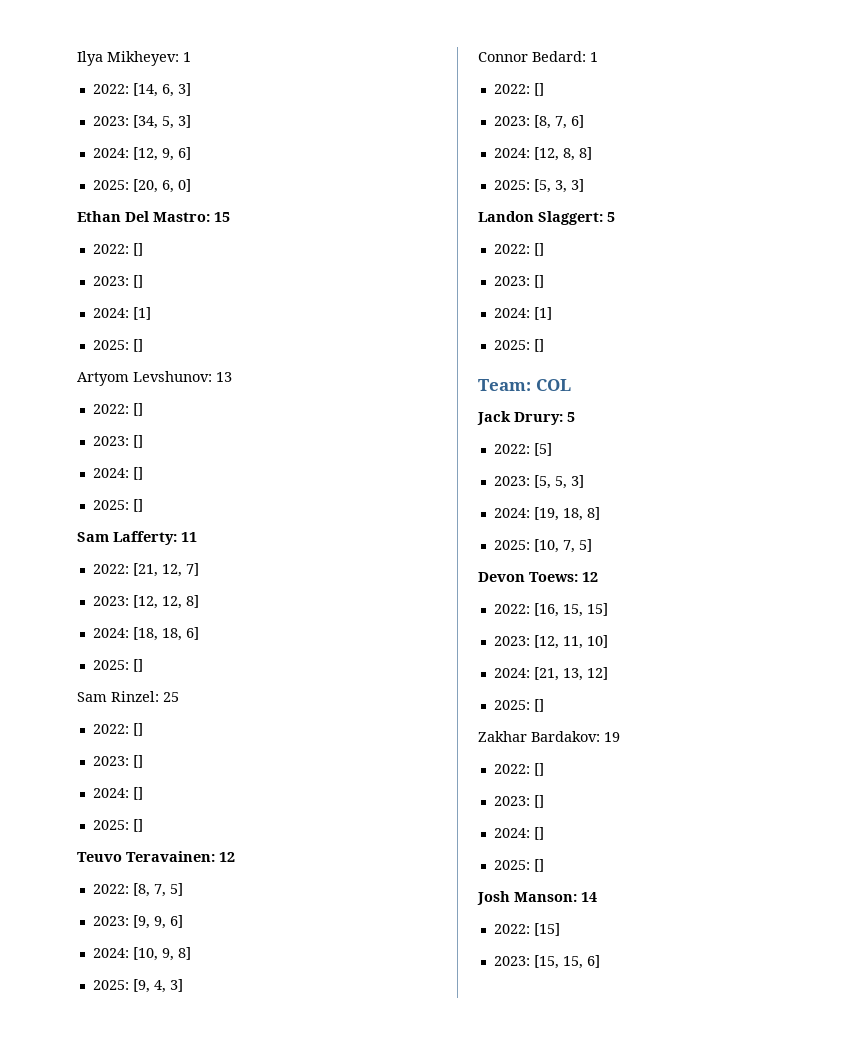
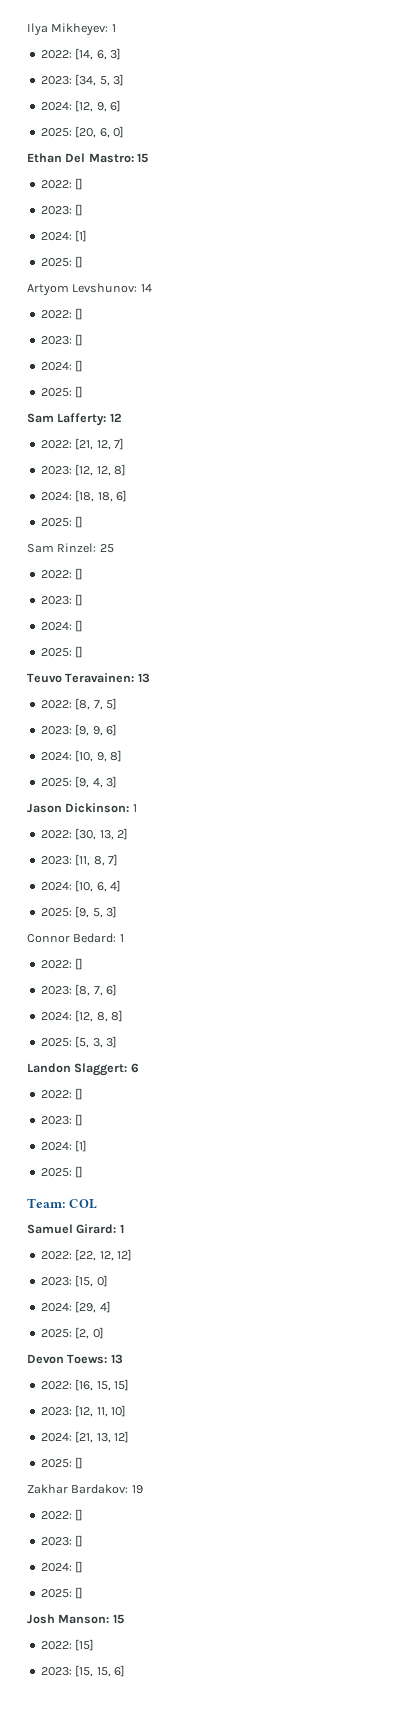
- Artyom Levshunov: 13
+ Artyom Levshunov: 14
- Sam Lafferty: 11
+ Sam Lafferty: 12
- Teuvo Teravainen: 12
+ Teuvo Teravainen: 13
+ Jason Dickinson: 1
+ 2022: [30, 13, 2]
+ 2023: [11, 8, 7]
+ 2024: [10, 6, 4]
+ 2025: [9, 5, 3]
- Landon Slaggert: 5
+ Landon Slaggert: 6
- Jack Drury: 5
- 2022: [5]
- 2023: [5, 5, 3]
- 2024: [19, 18, 8]
- 2025: [10, 7, 5]
+ Samuel Girard: 1
+ 2022: [22, 12, 12]
+ 2023: [15, 0]
+ 2024: [29, 4]
+ 2025: [2, 0]
- Devon Toews: 12
+ Devon Toews: 13
- Josh Manson: 14
+ Josh Manson: 15

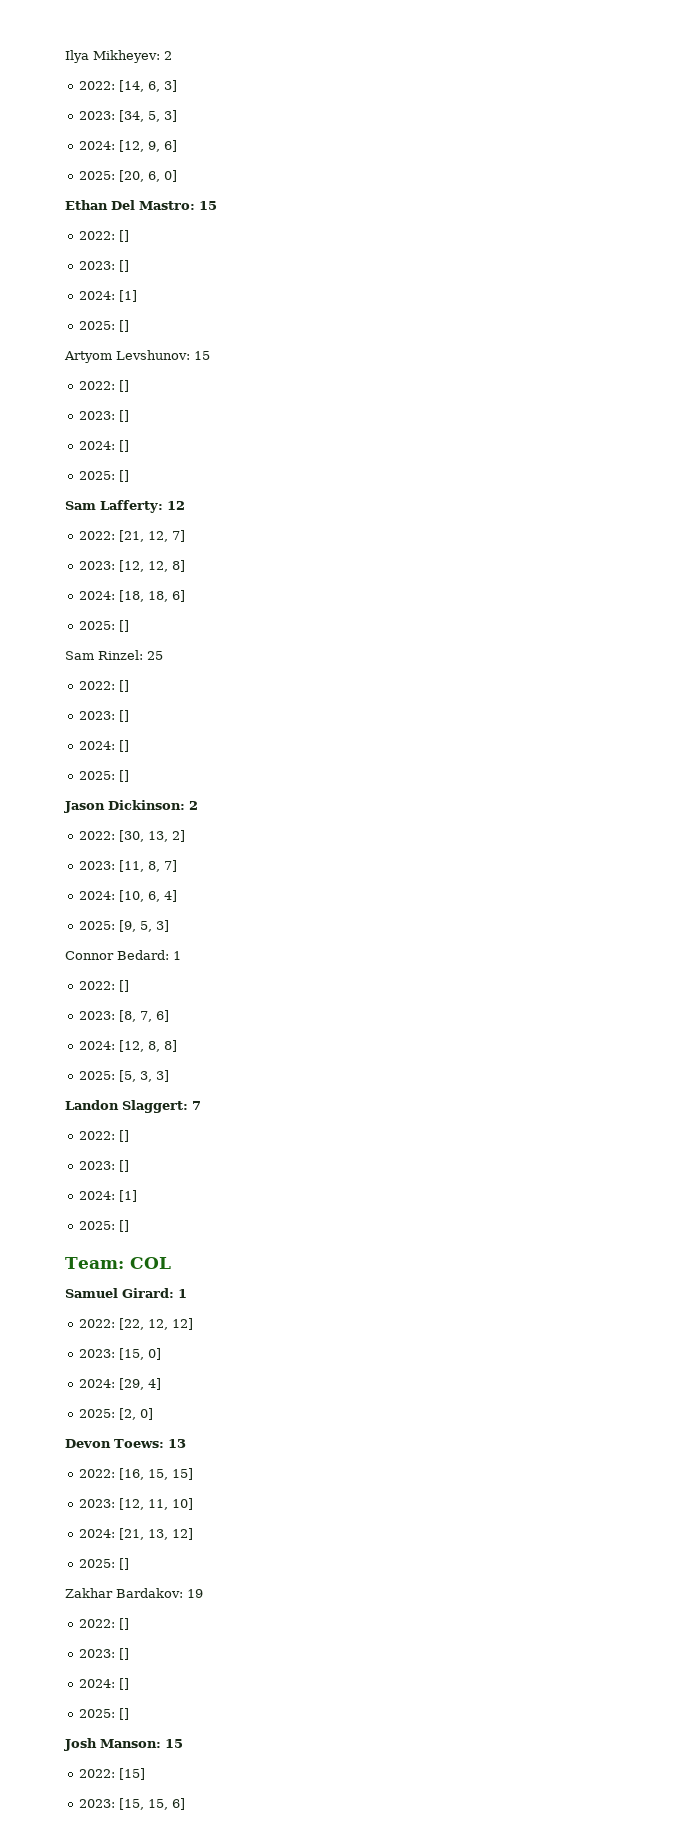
- Ilya Mikheyev: 1
+ Ilya Mikheyev: 2
- Artyom Levshunov: 14
+ Artyom Levshunov: 15
- Teuvo Teravainen: 13
- 2022: [8, 7, 5]
- 2023: [9, 9, 6]
- 2024: [10, 9, 8]
- 2025: [9, 4, 3]
- Jason Dickinson: 1
+ Jason Dickinson: 2
- Landon Slaggert: 6
+ Landon Slaggert: 7

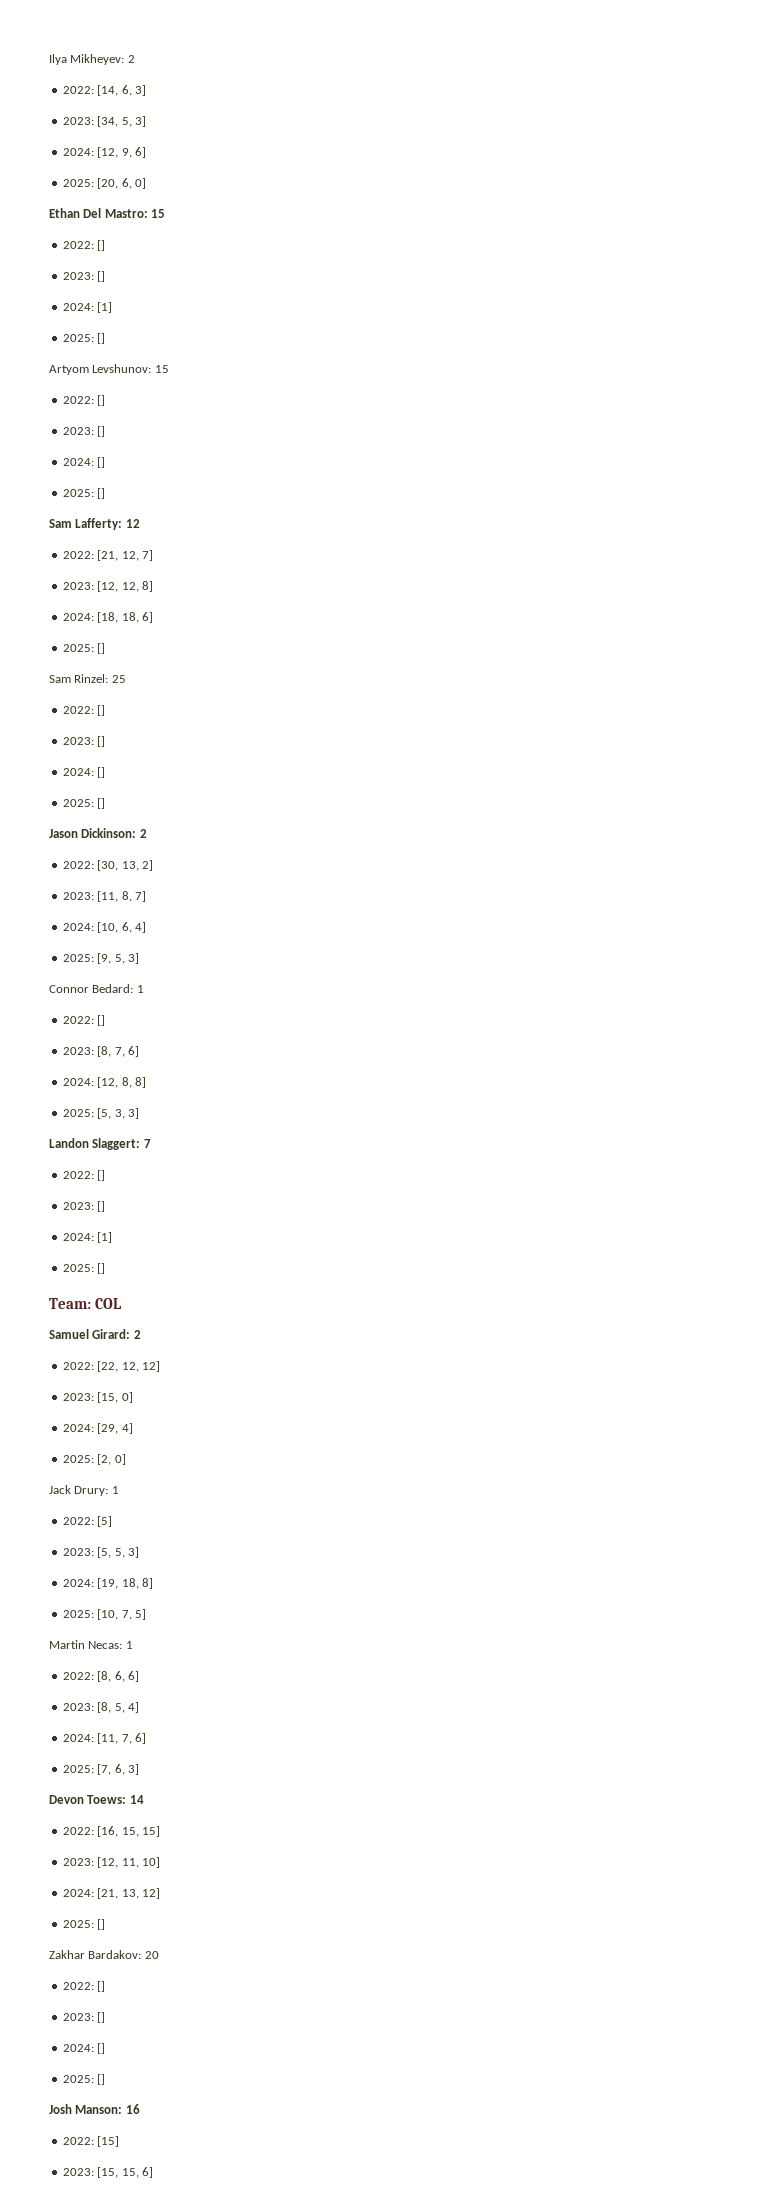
- Samuel Girard: 1
+ Samuel Girard: 2
+ Jack Drury: 1
+ 2022: [5]
+ 2023: [5, 5, 3]
+ 2024: [19, 18, 8]
+ 2025: [10, 7, 5]
+ Martin Necas: 1
+ 2022: [8, 6, 6]
+ 2023: [8, 5, 4]
+ 2024: [11, 7, 6]
+ 2025: [7, 6, 3]
- Devon Toews: 13
+ Devon Toews: 14
- Zakhar Bardakov: 19
+ Zakhar Bardakov: 20
- Josh Manson: 15
+ Josh Manson: 16

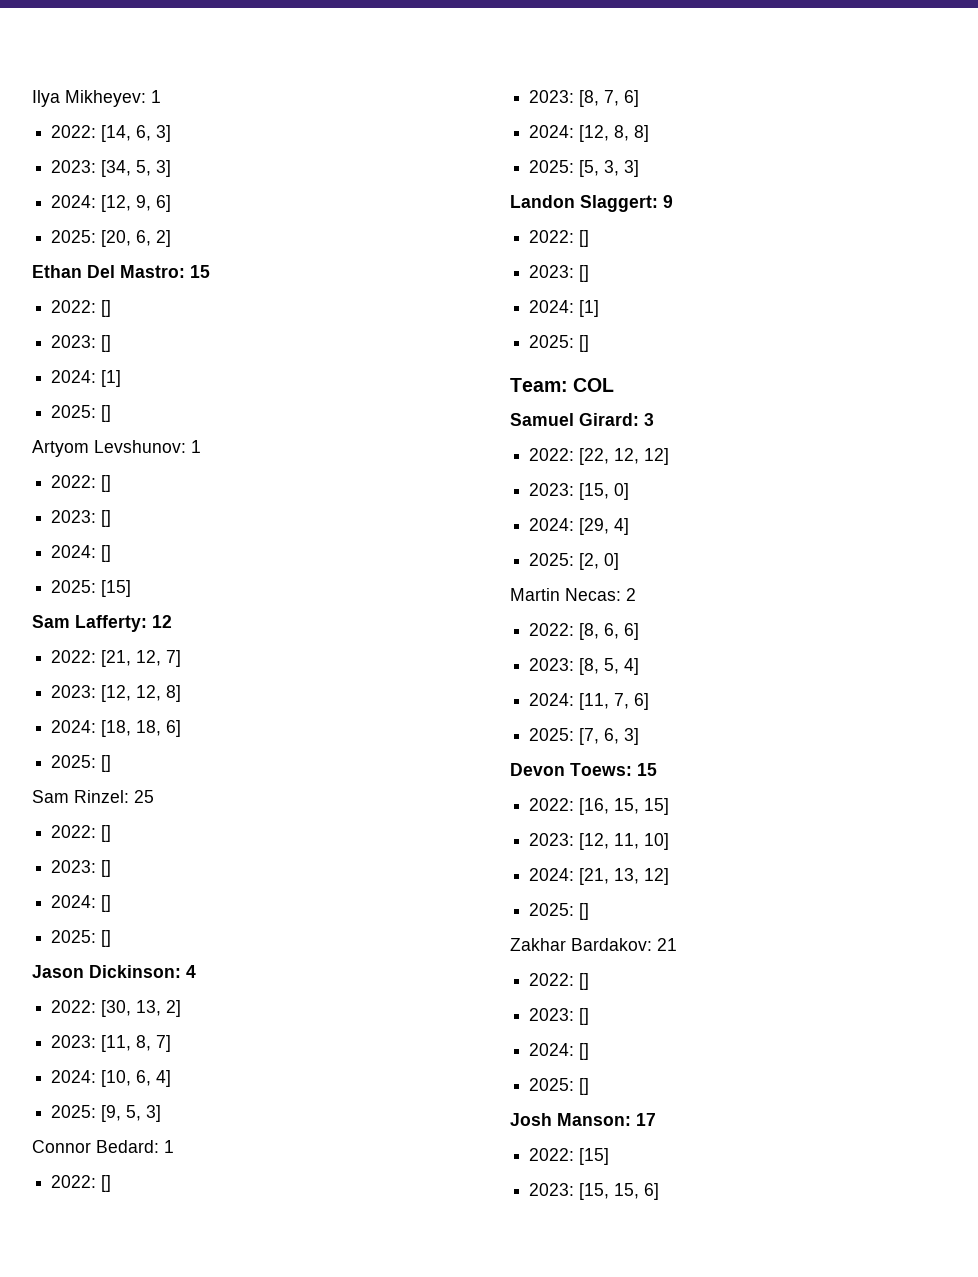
- Ilya Mikheyev: 2
+ Ilya Mikheyev: 1
- 2025: [20, 6, 0]
+ 2025: [20, 6, 2]
- Artyom Levshunov: 15
+ Artyom Levshunov: 1
  2022: []
  2023: []
  2024: []
- 2025: []
+ 2025: [15]
- Jason Dickinson: 2
+ Jason Dickinson: 4
- Landon Slaggert: 7
+ Landon Slaggert: 9
- Samuel Girard: 2
+ Samuel Girard: 3
- Jack Drury: 1
- 2022: [5]
- 2023: [5, 5, 3]
- 2024: [19, 18, 8]
- 2025: [10, 7, 5]
- Martin Necas: 1
+ Martin Necas: 2
- Devon Toews: 14
+ Devon Toews: 15
- Zakhar Bardakov: 20
+ Zakhar Bardakov: 21
- Josh Manson: 16
+ Josh Manson: 17

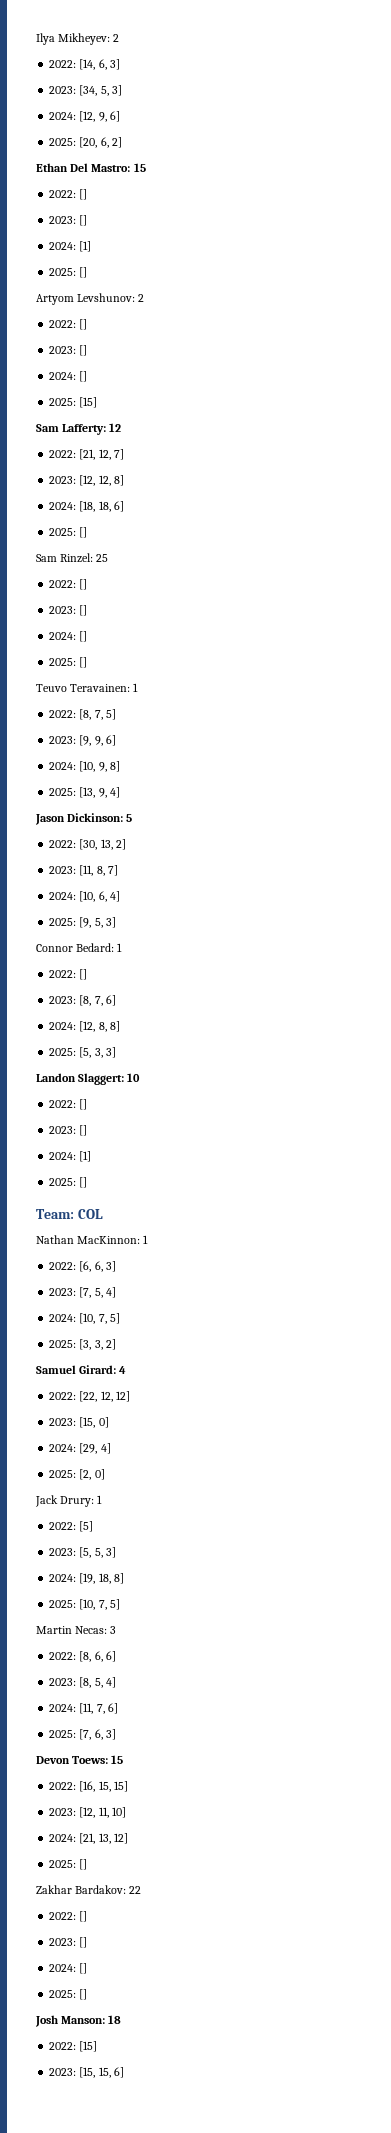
- Ilya Mikheyev: 1
+ Ilya Mikheyev: 2
- Artyom Levshunov: 1
+ Artyom Levshunov: 2
+ Teuvo Teravainen: 1
+ 2022: [8, 7, 5]
+ 2023: [9, 9, 6]
+ 2024: [10, 9, 8]
+ 2025: [13, 9, 4]
- Jason Dickinson: 4
+ Jason Dickinson: 5
- Landon Slaggert: 9
+ Landon Slaggert: 10
+ Nathan MacKinnon: 1
+ 2022: [6, 6, 3]
+ 2023: [7, 5, 4]
+ 2024: [10, 7, 5]
+ 2025: [3, 3, 2]
- Samuel Girard: 3
+ Samuel Girard: 4
+ Jack Drury: 1
+ 2022: [5]
+ 2023: [5, 5, 3]
+ 2024: [19, 18, 8]
+ 2025: [10, 7, 5]
- Martin Necas: 2
+ Martin Necas: 3
- Zakhar Bardakov: 21
+ Zakhar Bardakov: 22
- Josh Manson: 17
+ Josh Manson: 18

